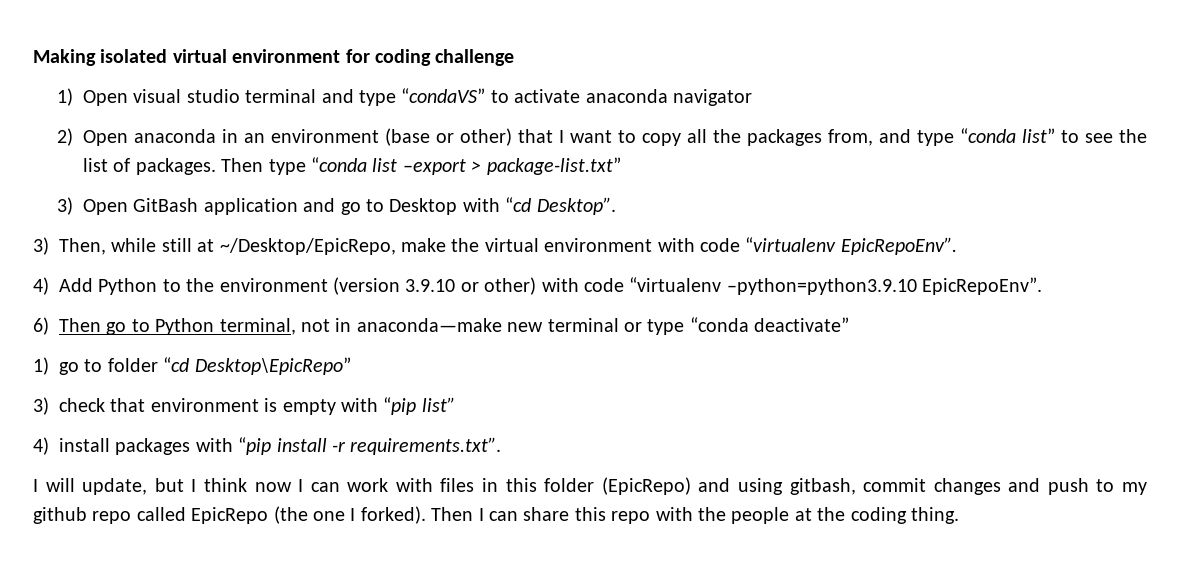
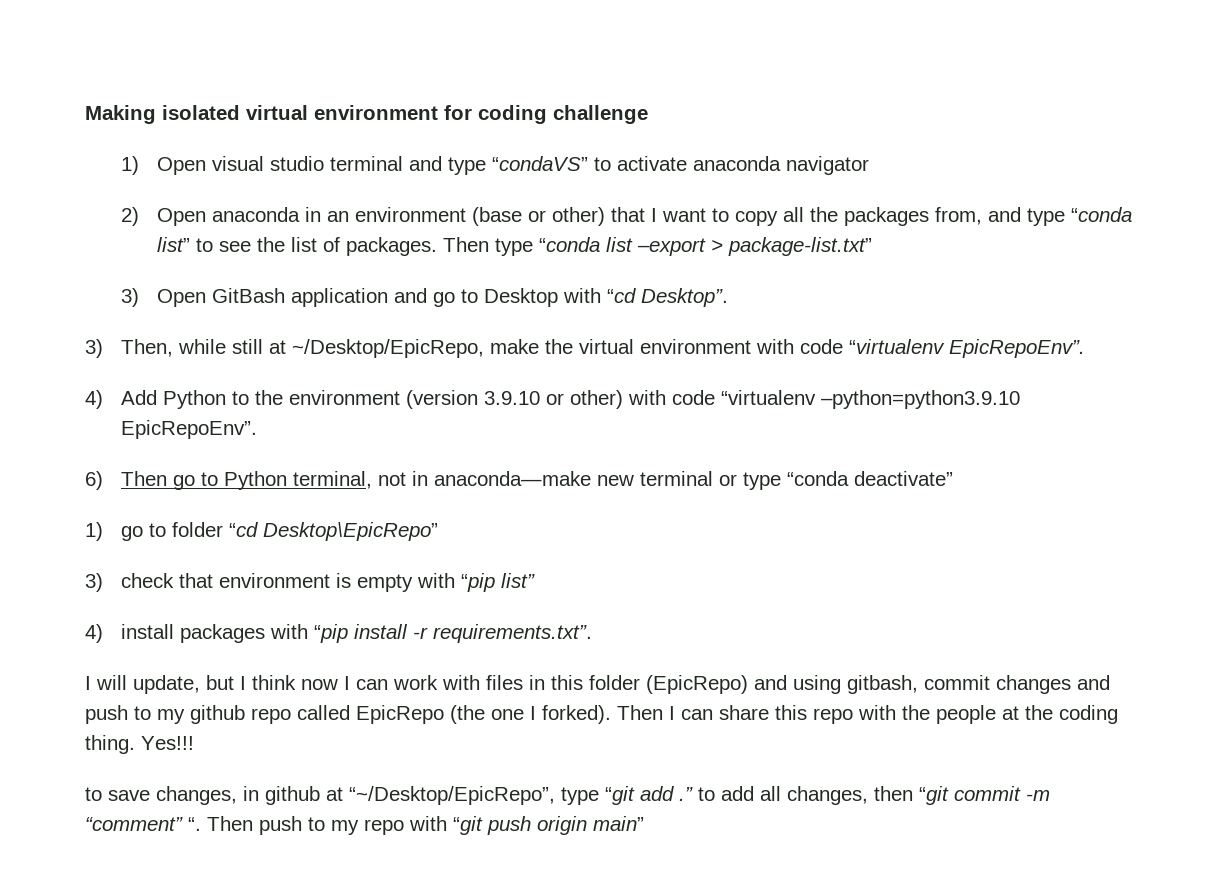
+ Yes!!!
+ to save changes, in github at “~/Desktop/EpicRepo”, type “git add .” to add all changes, then “git commit -m “comment” “. Then push to my repo with “git push origin main”

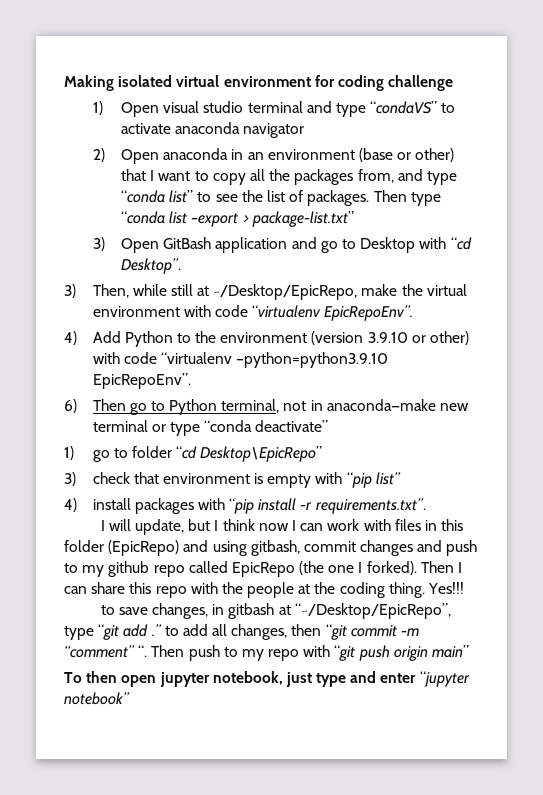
- to save changes, in github at “~/Desktop/EpicRepo”, type “git add .” to add all changes, then “git commit -m “comment” “.
+ to save changes, in gitbash at “~/Desktop/EpicRepo”, type “git add .” to add all changes, then “git commit -m “comment” “.
+ To then open jupyter notebook, just type and enter “jupyter notebook”

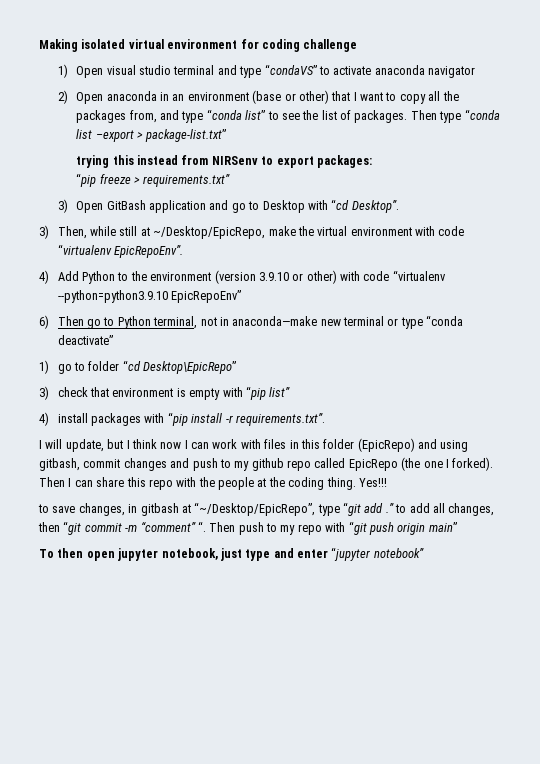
+ trying this instead from NIRSenv to export packages:
+ “pip freeze > requirements.txt”
- 4) Add Python to the environment (version 3.9.10 or other) with code “virtualenv –python=python3.9.10 EpicRepoEnv”.
+ 4) Add Python to the environment (version 3.9.10 or other) with code “virtualenv --python=python3.9.10 EpicRepoEnv”

